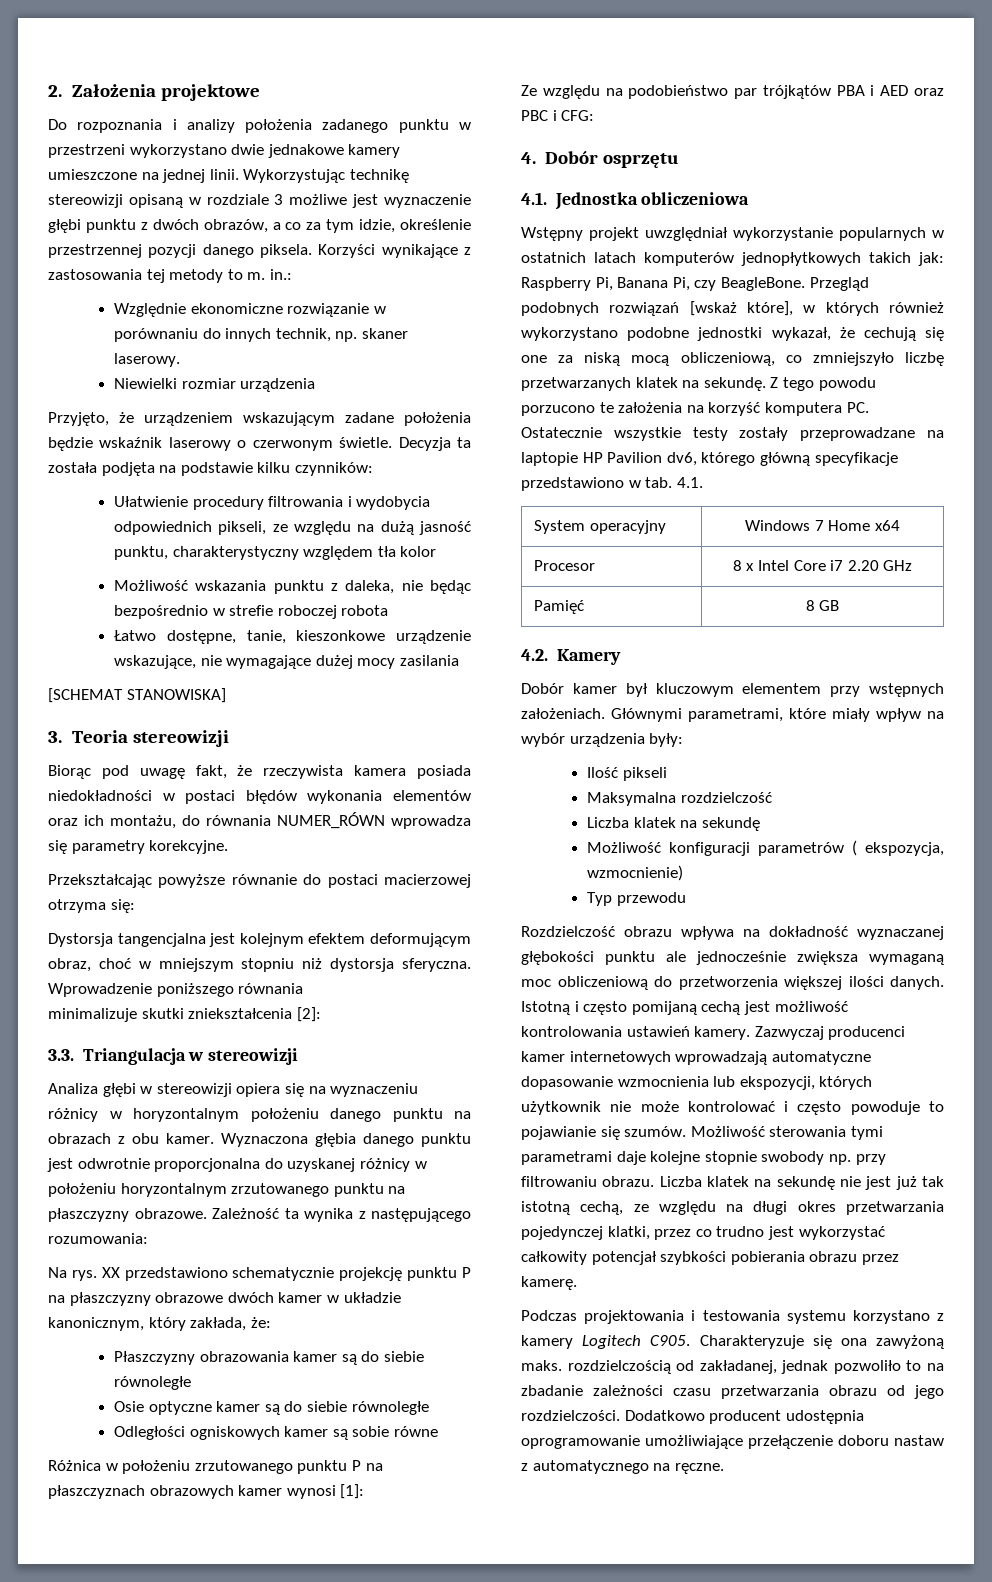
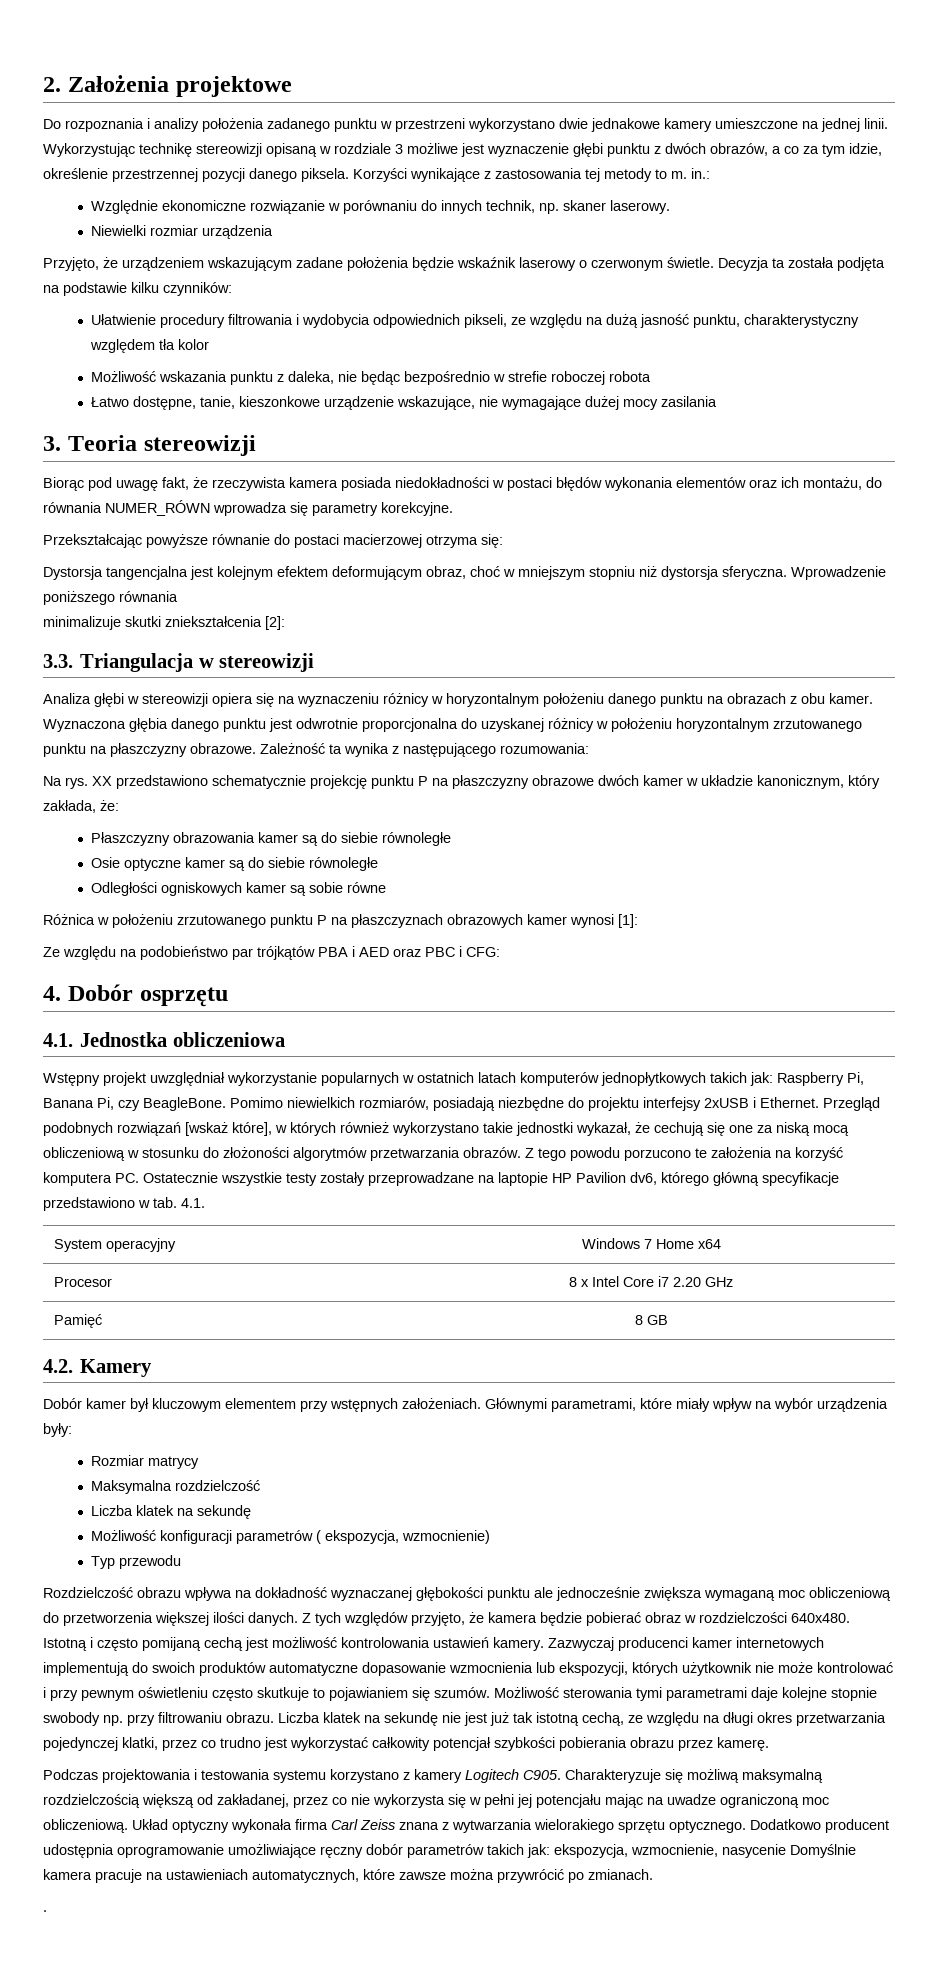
- [SCHEMAT STANOWISKA]
+ Pomimo niewielkich rozmiarów, posiadają niezbędne do projektu interfejsy 2xUSB i Ethernet.
- Przegląd podobnych rozwiązań [wskaż które], w których również wykorzystano podobne jednostki wykazał, że cechują się one za niską mocą obliczeniową, co zmniejszyło liczbę przetwarzanych klatek na sekundę.
+ Przegląd podobnych rozwiązań [wskaż które], w których również wykorzystano takie jednostki wykazał, że cechują się one za niską mocą obliczeniową w stosunku do złożoności algorytmów przetwarzania obrazów.
- Ilość pikseli
+ Rozmiar matrycy
+ Z tych względów przyjęto, że kamera będzie pobierać obraz w rozdzielczości 640x480.
- Zazwyczaj producenci kamer internetowych wprowadzają automatyczne dopasowanie wzmocnienia lub ekspozycji, których użytkownik nie może kontrolować i często powoduje to pojawianie się szumów.
+ Zazwyczaj producenci kamer internetowych implementują do swoich produktów automatyczne dopasowanie wzmocnienia lub ekspozycji, których użytkownik nie może kontrolować i przy pewnym oświetleniu często skutkuje to pojawianiem się szumów.
- Charakteryzuje się ona zawyżoną maks. rozdzielczością od zakładanej, jednak pozwoliło to na zbadanie zależności czasu przetwarzania obrazu od jego rozdzielczości.
+ Charakteryzuje się możliwą maksymalną rozdzielczością większą od zakładanej, przez co nie wykorzysta się w pełni jej potencjału mając na uwadze ograniczoną moc obliczeniową. Układ optyczny wykonała firma Carl Zeiss znana z wytwarzania wielorakiego sprzętu optycznego.
- Dodatkowo producent udostępnia oprogramowanie umożliwiające przełączenie doboru nastaw z automatycznego na ręczne.
+ Dodatkowo producent udostępnia oprogramowanie umożliwiające ręczny dobór parametrów takich jak: ekspozycja, wzmocnienie, nasycenie Domyślnie kamera pracuje na ustawieniach automatycznych, które zawsze można przywrócić po zmianach.
+ .

